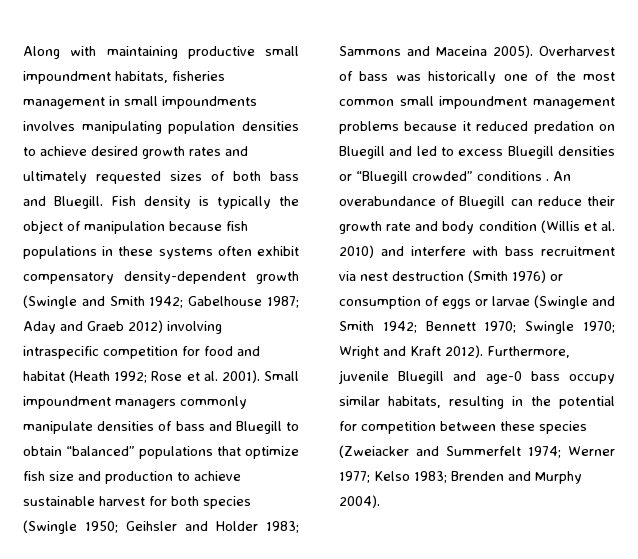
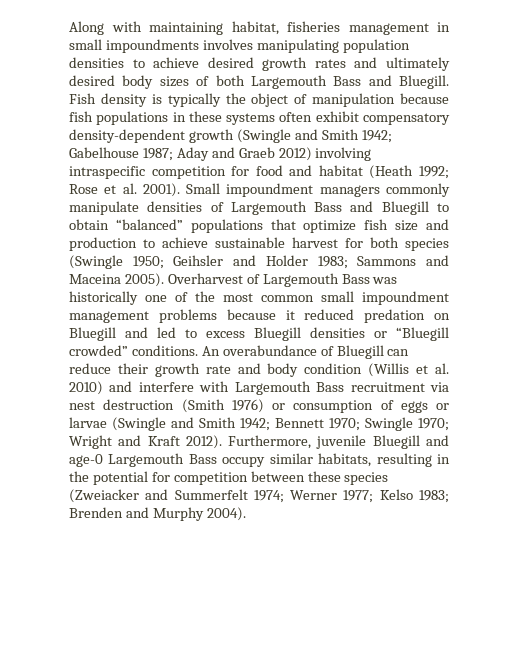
- Along with maintaining productive small impoundment habitats, fisheries management in small impoundments involves manipulating population densities to achieve desired growth rates and ultimately requested sizes of both bass and Bluegill.
+ Along with maintaining habitat, fisheries management in small impoundments involves manipulating population densities to achieve desired growth rates and ultimately desired body sizes of both Largemouth Bass and Bluegill.
- Small impoundment managers commonly manipulate densities of bass and Bluegill to obtain “balanced” populations that optimize fish size and production to achieve sustainable harvest for both species (Swingle 1950; Geihsler and Holder 1983; Sammons and Maceina 2005).
+ Small impoundment managers commonly manipulate densities of Largemouth Bass and Bluegill to obtain “balanced” populations that optimize fish size and production to achieve sustainable harvest for both species (Swingle 1950; Geihsler and Holder 1983; Sammons and Maceina 2005).
- Overharvest of bass was historically one of the most common small impoundment management problems because it reduced predation on Bluegill and led to excess Bluegill densities or “Bluegill crowded” conditions .
+ Overharvest of Largemouth Bass was historically one of the most common small impoundment management problems because it reduced predation on Bluegill and led to excess Bluegill densities or “Bluegill crowded” conditions.
- An overabundance of Bluegill can reduce their growth rate and body condition (Willis et al. 2010) and interfere with bass recruitment via nest destruction (Smith 1976) or consumption of eggs or larvae (Swingle and Smith 1942; Bennett 1970; Swingle 1970; Wright and Kraft 2012).
+ An overabundance of Bluegill can reduce their growth rate and body condition (Willis et al. 2010) and interfere with Largemouth Bass recruitment via nest destruction (Smith 1976) or consumption of eggs or larvae (Swingle and Smith 1942; Bennett 1970; Swingle 1970; Wright and Kraft 2012).
- Furthermore, juvenile Bluegill and age-0 bass occupy similar habitats, resulting in the potential for competition between these species (Zweiacker and Summerfelt 1974; Werner 1977; Kelso 1983; Brenden and Murphy 2004).
+ Furthermore, juvenile Bluegill and age-0 Largemouth Bass occupy similar habitats, resulting in the potential for competition between these species (Zweiacker and Summerfelt 1974; Werner 1977; Kelso 1983; Brenden and Murphy 2004).

